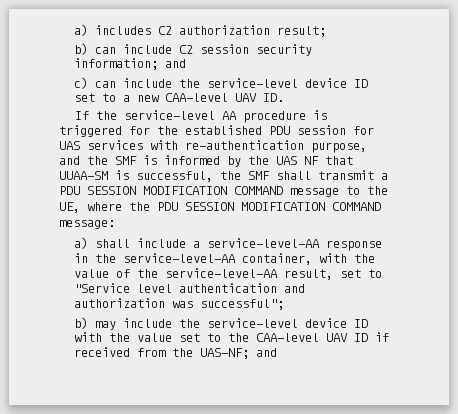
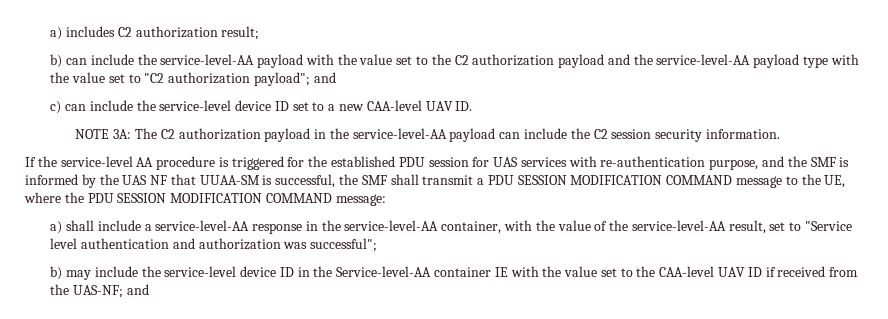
- b) can include C2 session security information; and
+ b) can include the service-level-AA payload with the value set to the C2 authorization payload and the service-level-AA payload type with the value set to "C2 authorization payload"; and
+ NOTE 3A: The C2 authorization payload in the service-level-AA payload can include the C2 session security information.
- b) may include the service-level device ID with the value set to the CAA-level UAV ID if received from the UAS-NF; and
+ b) may include the service-level device ID in the Service-level-AA container IE with the value set to the CAA-level UAV ID if received from the UAS-NF; and

